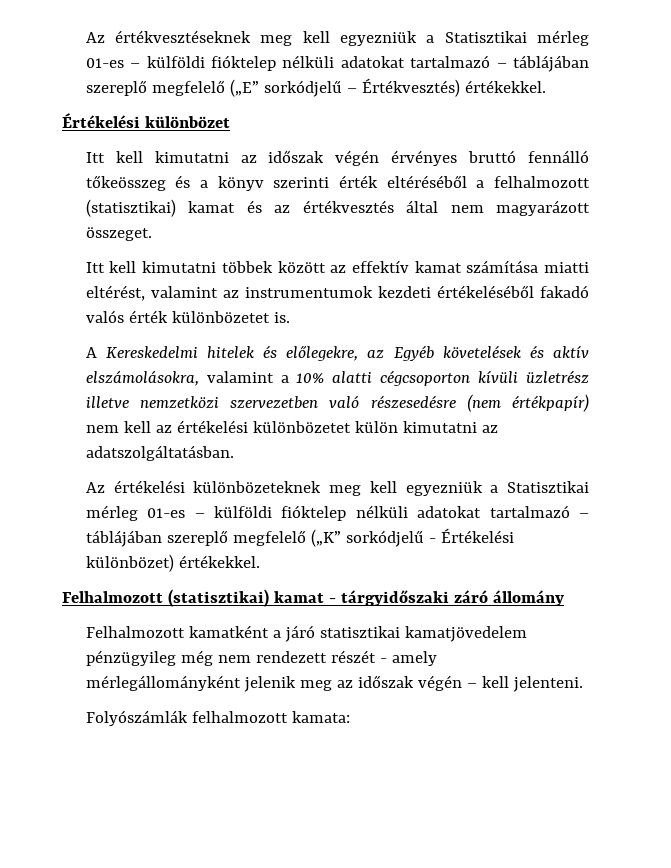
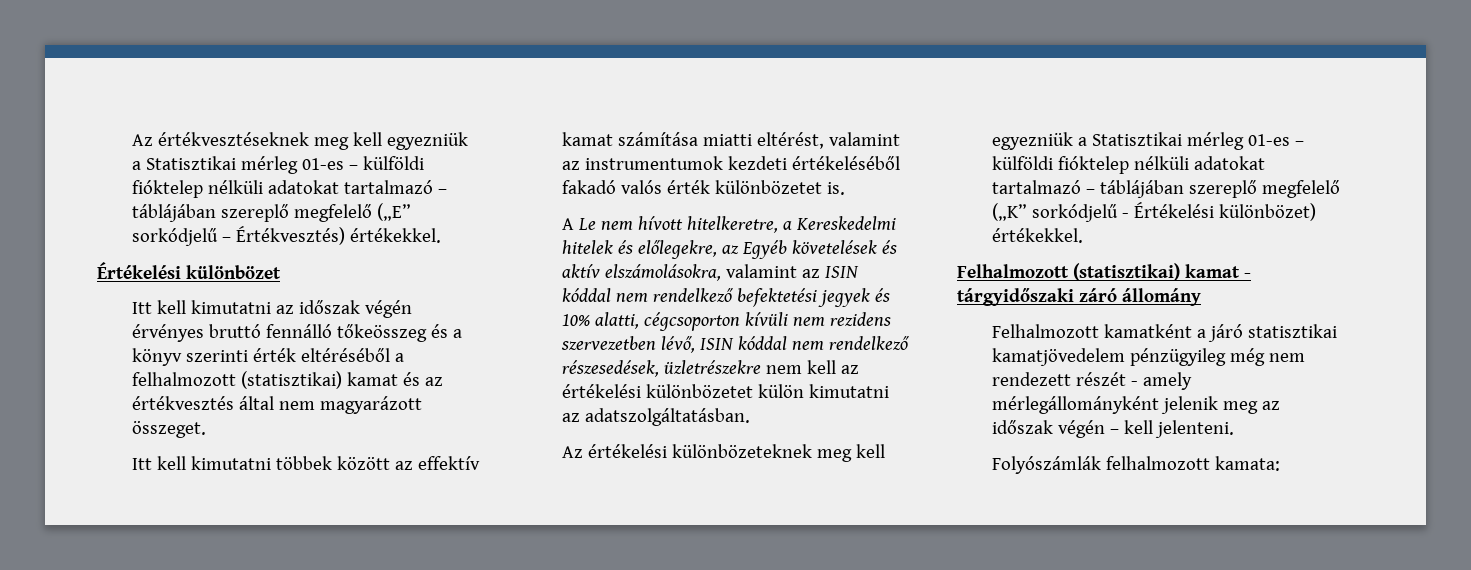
- A Kereskedelmi hitelek és előlegekre, az Egyéb követelések és aktív elszámolásokra, valamint a 10% alatti cégcsoporton kívüli üzletrész illetve nemzetközi szervezetben való részesedésre (nem értékpapír) nem kell az értékelési különbözetet külön kimutatni az adatszolgáltatásban.
+ A Le nem hívott hitelkeretre, a Kereskedelmi hitelek és előlegekre, az Egyéb követelések és aktív elszámolásokra, valamint az ISIN kóddal nem rendelkező befektetési jegyek és 10% alatti, cégcsoporton kívüli nem rezidens szervezetben lévő, ISIN kóddal nem rendelkező részesedések, üzletrészekre nem kell az értékelési különbözetet külön kimutatni az adatszolgáltatásban.

